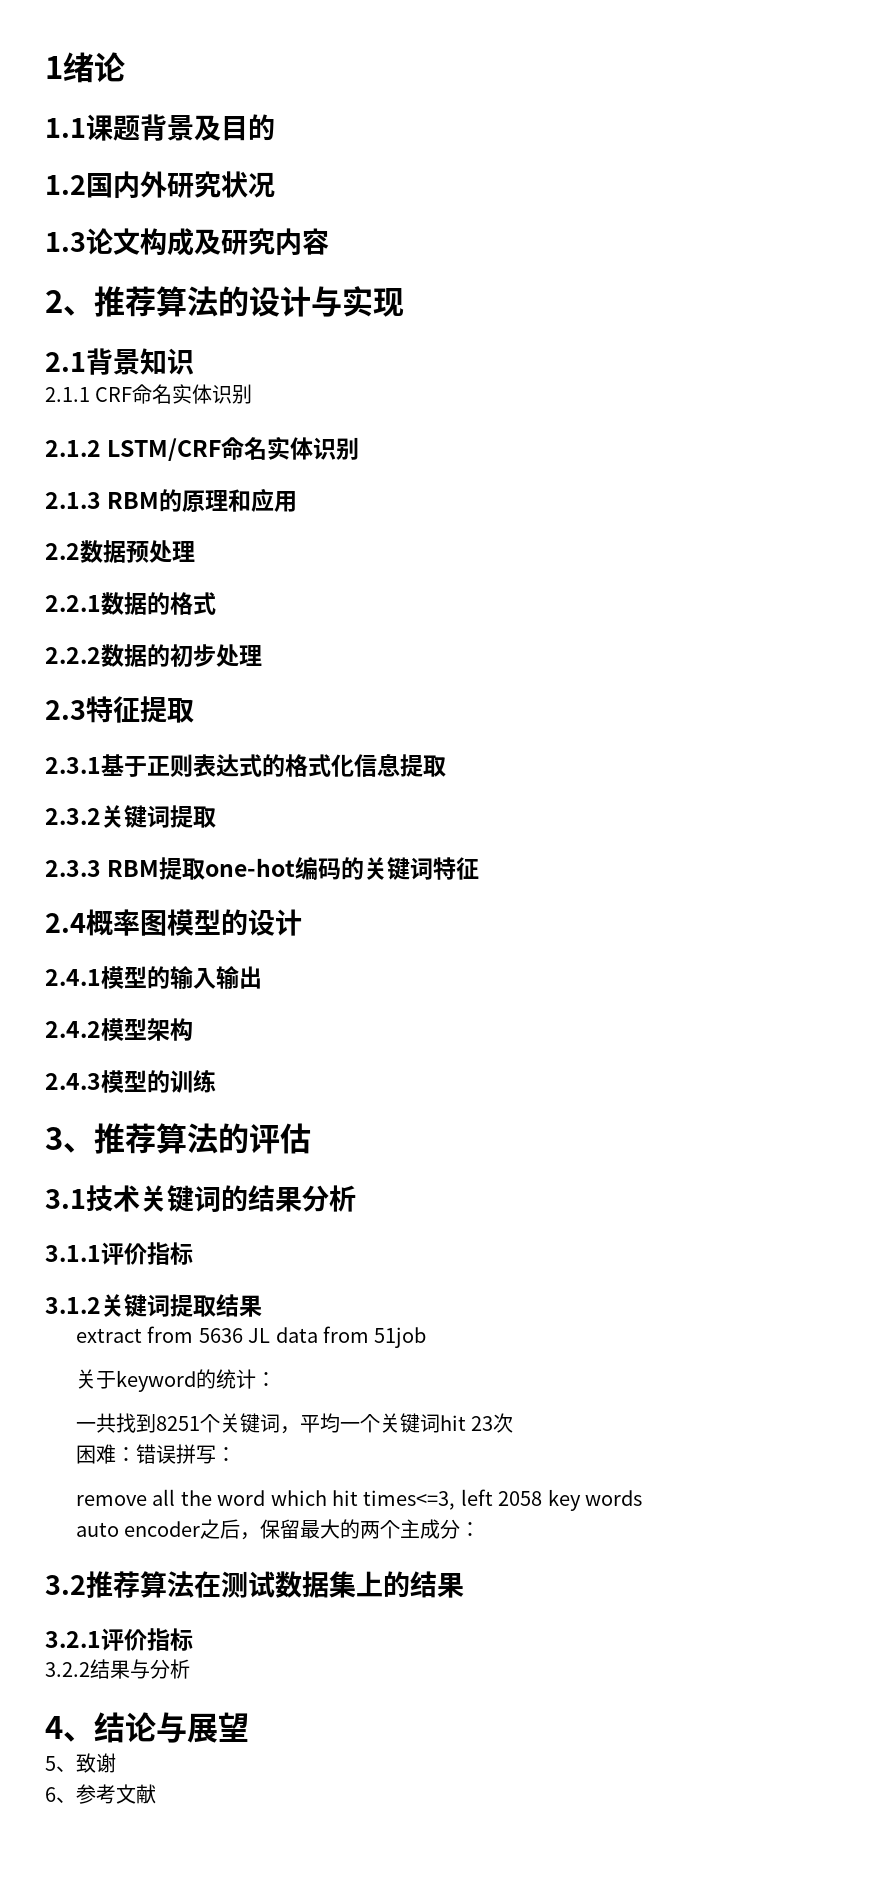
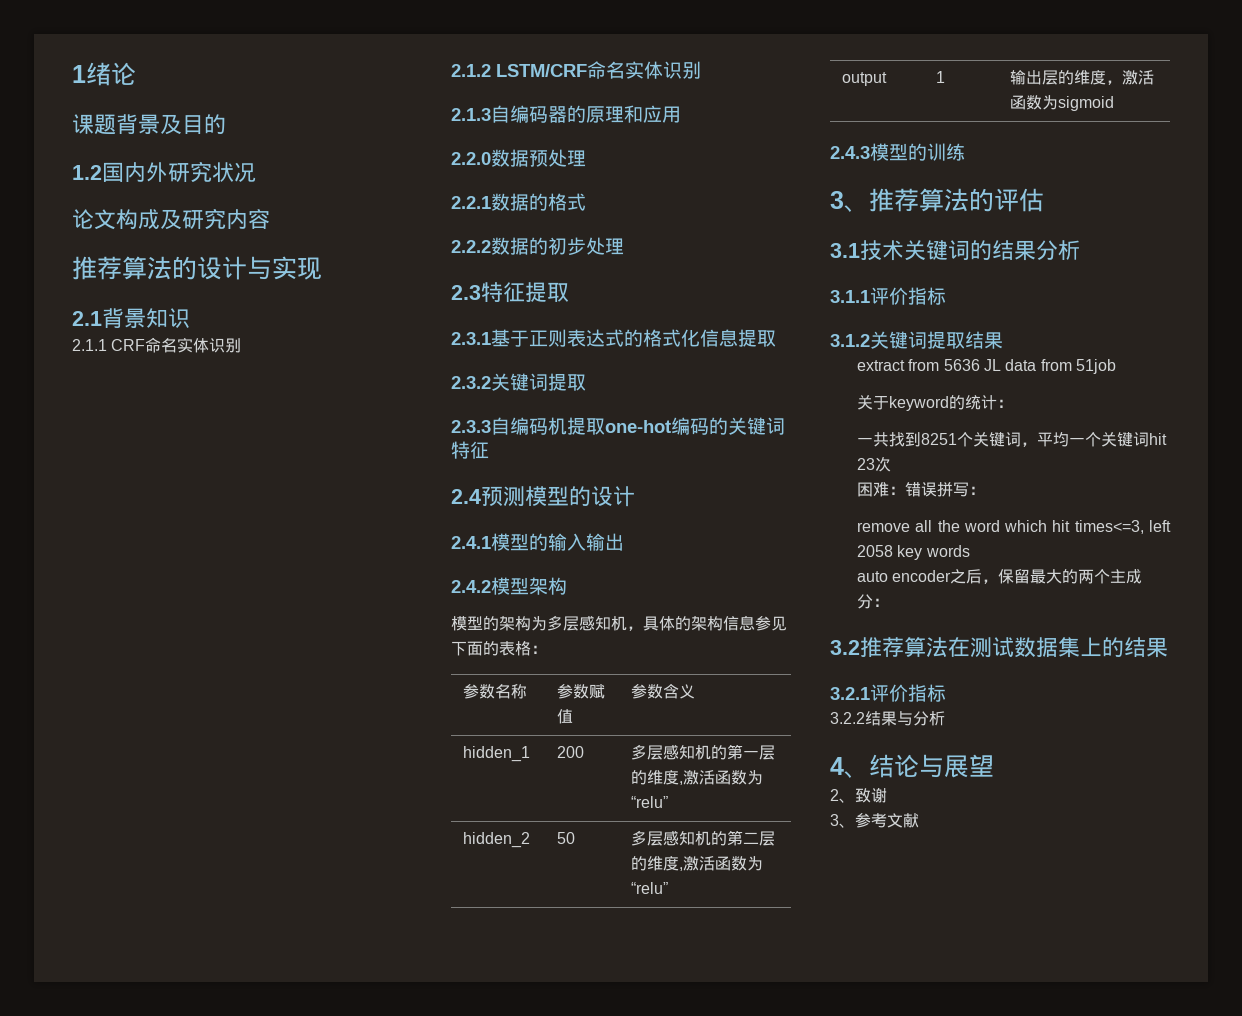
- 1.1课题背景及目的
+ 课题背景及目的
- 1.3论文构成及研究内容
+ 论文构成及研究内容
- 2、推荐算法的设计与实现
+ 推荐算法的设计与实现
- 2.1.3 RBM的原理和应用
+ 2.1.3自编码器的原理和应用
- 2.2数据预处理
+ 2.2.0数据预处理
- 2.3.3 RBM提取one-hot编码的关键词特征
+ 2.3.3自编码机提取one-hot编码的关键词特征
- 2.4概率图模型的设计
+ 2.4预测模型的设计
+ 模型的架构为多层感知机，具体的架构信息参见下面的表格：
+ 参数名称 | 参数赋值 | 参数含义
+ hidden_1 | 200 | 多层感知机的第一层的维度,激活函数为“relu”
+ hidden_2 | 50 | 多层感知机的第二层的维度,激活函数为“relu”
+ output | 1 | 输出层的维度，激活函数为sigmoid
- 5、致谢
+ 2、致谢
- 6、参考文献
+ 3、参考文献

